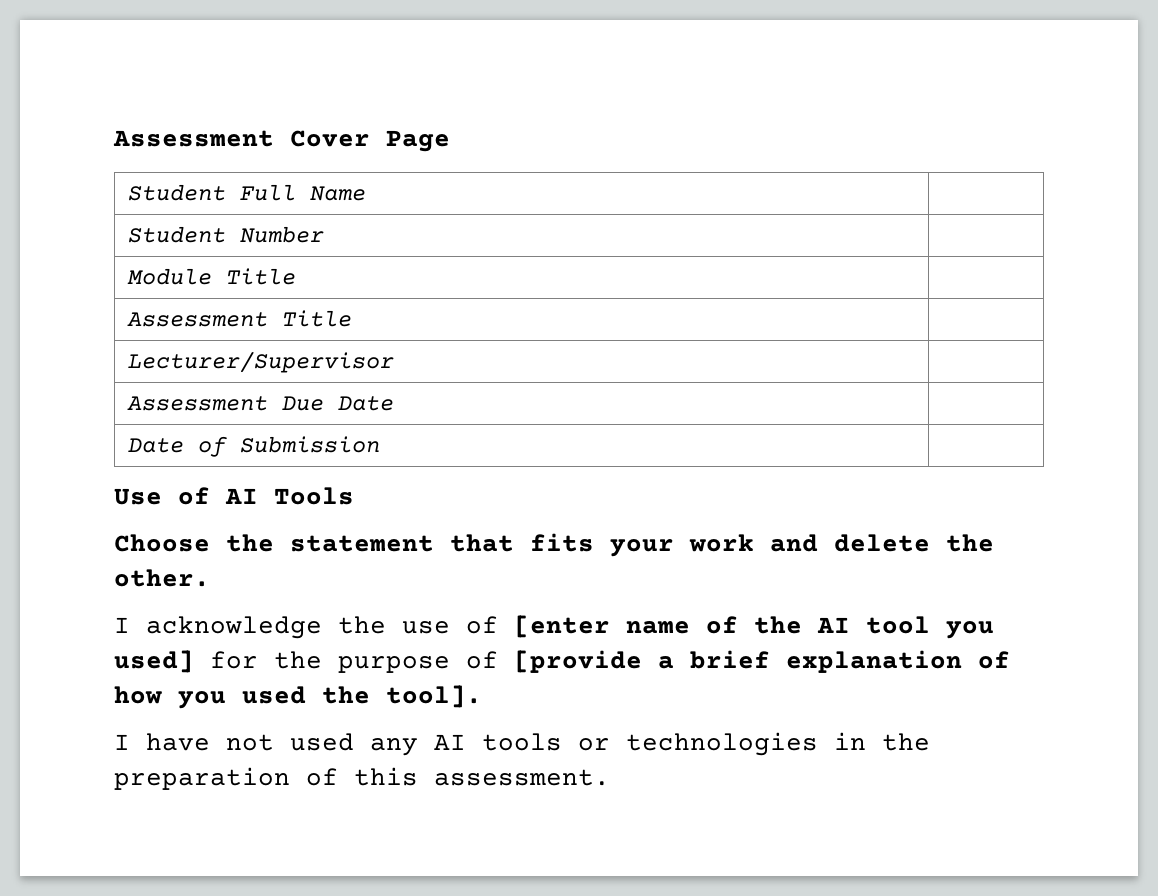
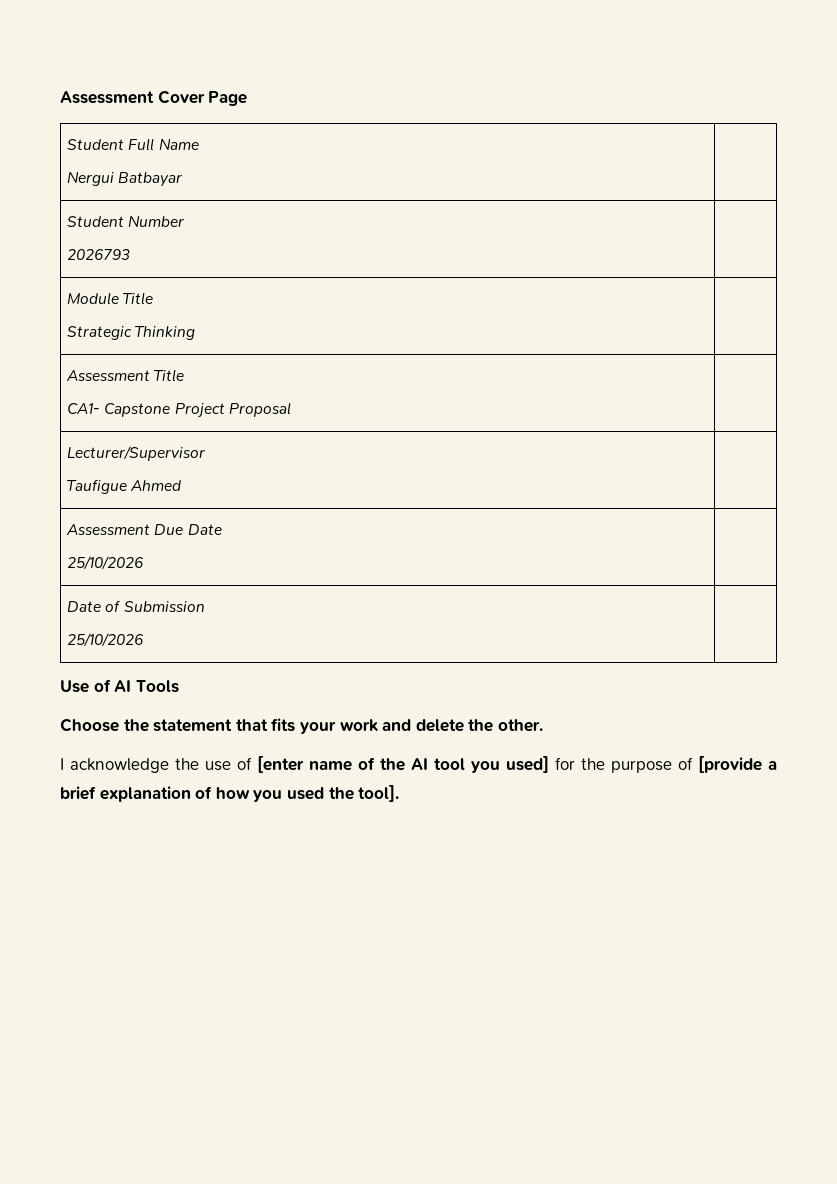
- Student Full Name |
+ Student Full Name
+ Nergui Batbayar |
- Student Number |
+ Student Number
+ 2026793 |
- Module Title |
+ Module Title
+ Strategic Thinking |
- Assessment Title |
+ Assessment Title
+ CA1- Capstone Project Proposal |
- Lecturer/Supervisor |
+ Lecturer/Supervisor
+ Taufigue Ahmed |
- Assessment Due Date |
+ Assessment Due Date
+ 25/10/2026 |
- Date of Submission |
+ Date of Submission
+ 25/10/2026 |
- I have not used any AI tools or technologies in the preparation of this assessment.

